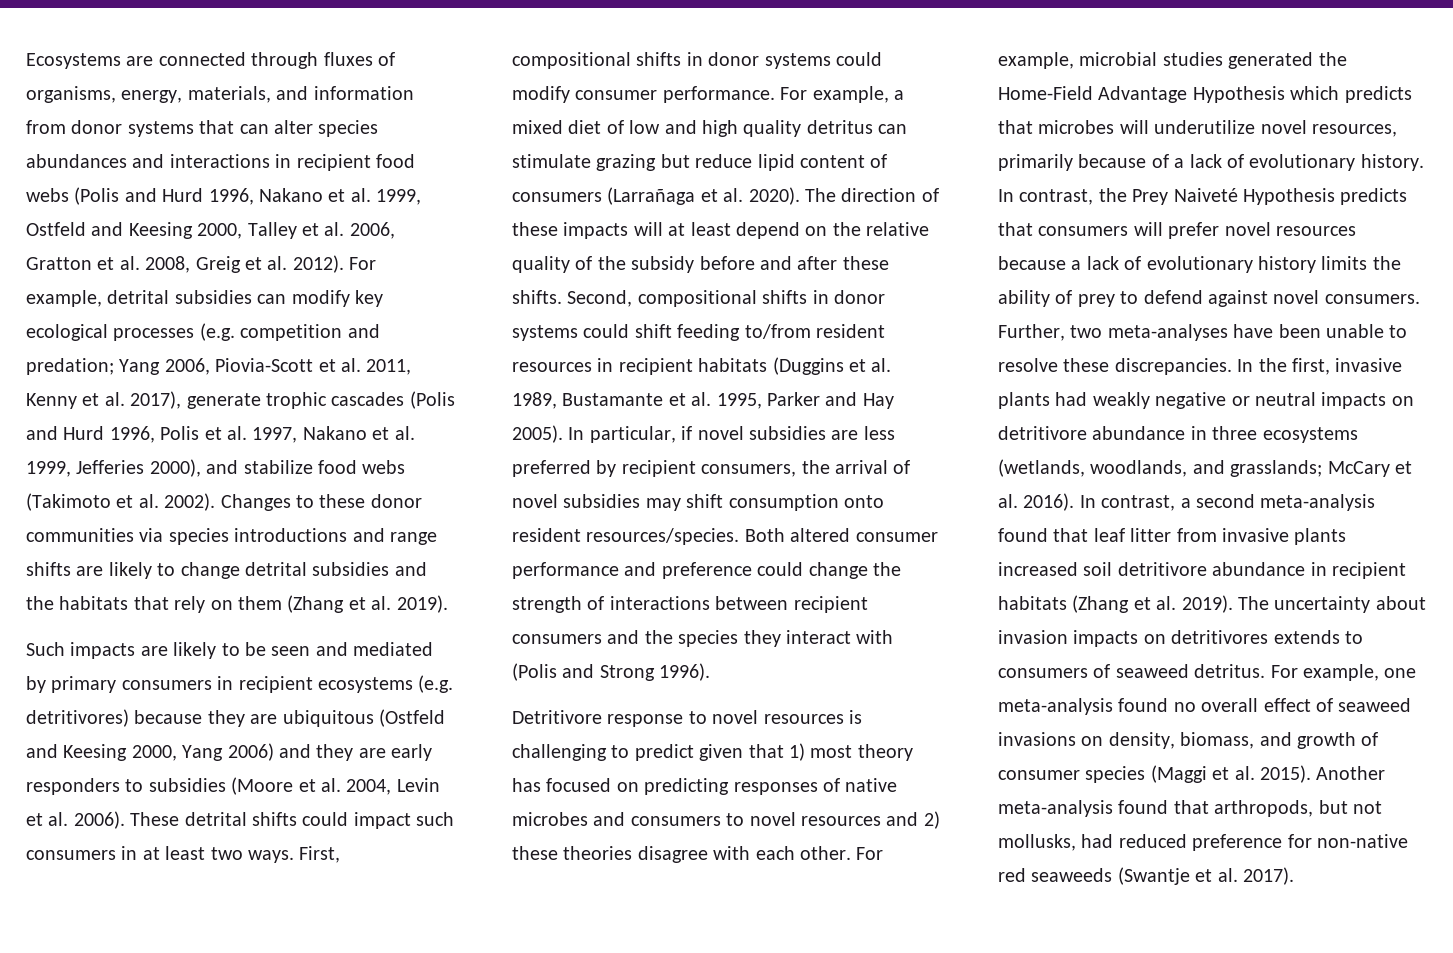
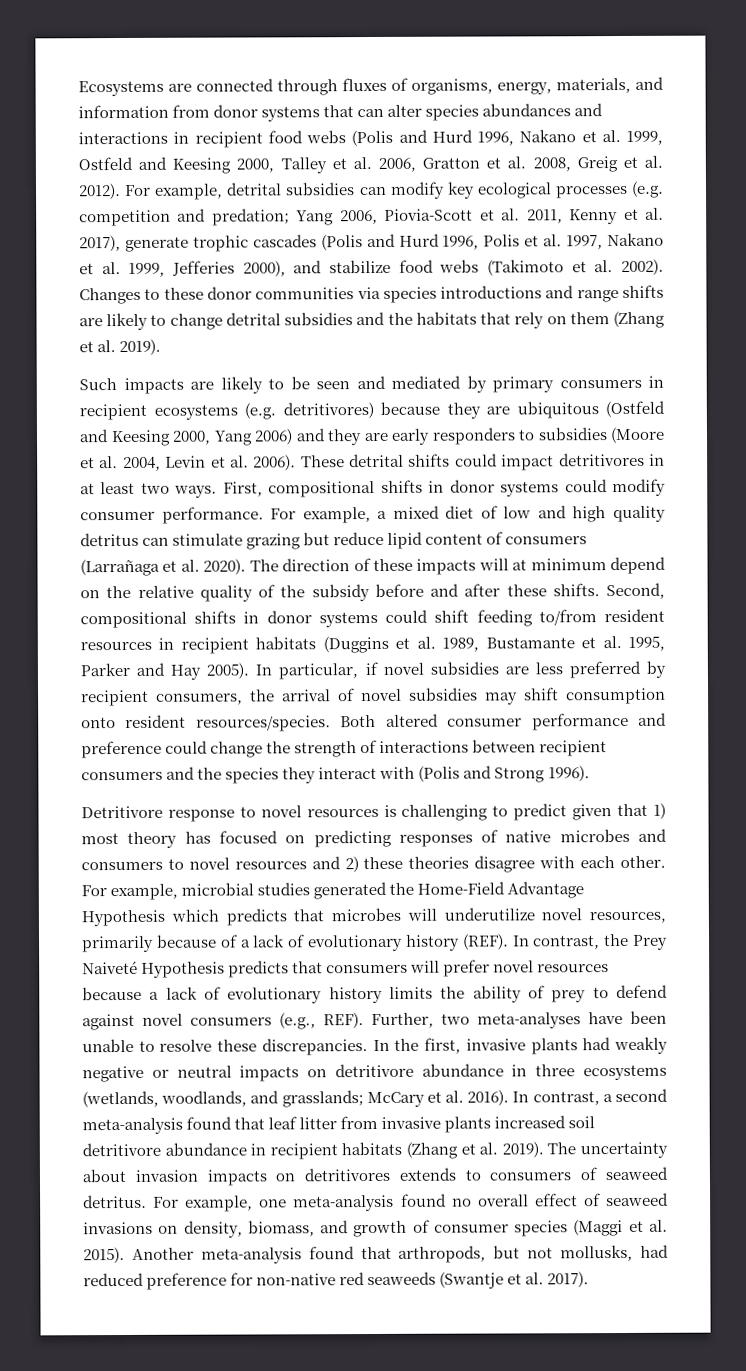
- These detrital shifts could impact such consumers in at least two ways.
+ These detrital shifts could impact detritivores in at least two ways.
- The direction of these impacts will at least depend on the relative quality of the subsidy before and after these shifts.
+ The direction of these impacts will at minimum depend on the relative quality of the subsidy before and after these shifts.
- For example, microbial studies generated the Home-Field Advantage Hypothesis which predicts that microbes will underutilize novel resources, primarily because of a lack of evolutionary history.
+ For example, microbial studies generated the Home-Field Advantage Hypothesis which predicts that microbes will underutilize novel resources, primarily because of a lack of evolutionary history (REF).
- In contrast, the Prey Naiveté Hypothesis predicts that consumers will prefer novel resources because a lack of evolutionary history limits the ability of prey to defend against novel consumers.
+ In contrast, the Prey Naiveté Hypothesis predicts that consumers will prefer novel resources because a lack of evolutionary history limits the ability of prey to defend against novel consumers (e.g., REF).

